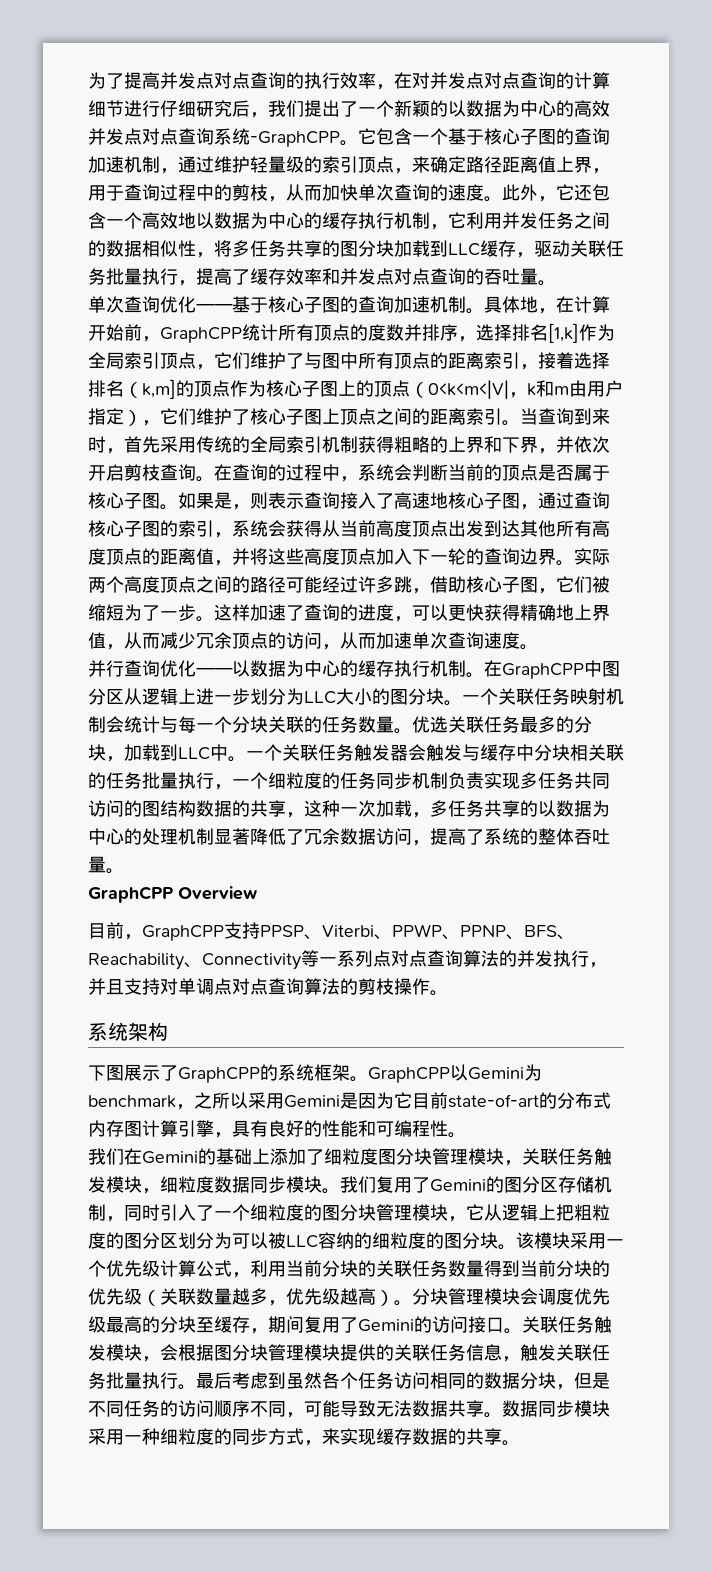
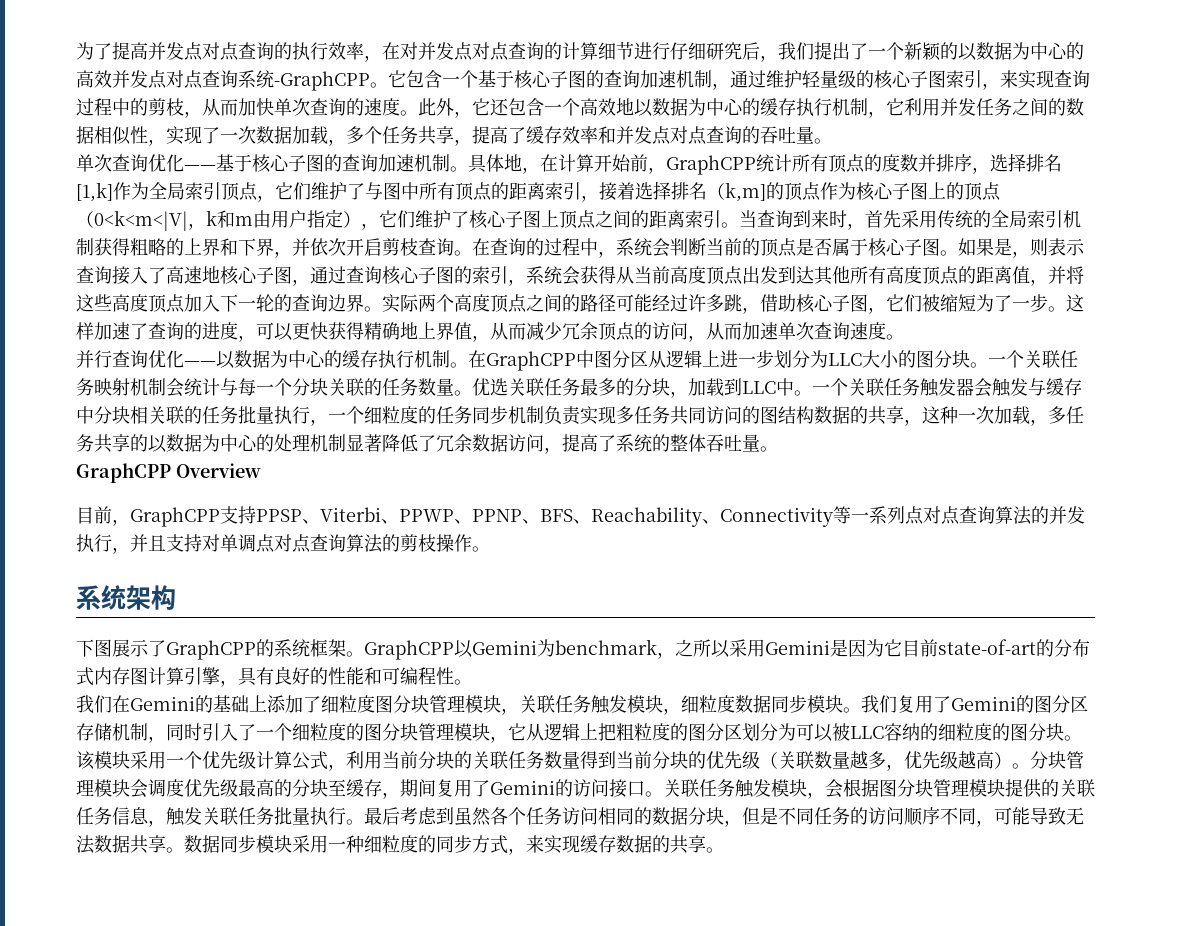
- 它包含一个基于核心子图的查询加速机制，通过维护轻量级的索引顶点，来确定路径距离值上界，用于查询过程中的剪枝，从而加快单次查询的速度。
+ 它包含一个基于核心子图的查询加速机制，通过维护轻量级的核心子图索引，来实现查询过程中的剪枝，从而加快单次查询的速度。
- 此外，它还包含一个高效地以数据为中心的缓存执行机制，它利用并发任务之间的数据相似性，将多任务共享的图分块加载到LLC缓存，驱动关联任务批量执行，提高了缓存效率和并发点对点查询的吞吐量。
+ 此外，它还包含一个高效地以数据为中心的缓存执行机制，它利用并发任务之间的数据相似性，实现了一次数据加载，多个任务共享，提高了缓存效率和并发点对点查询的吞吐量。

